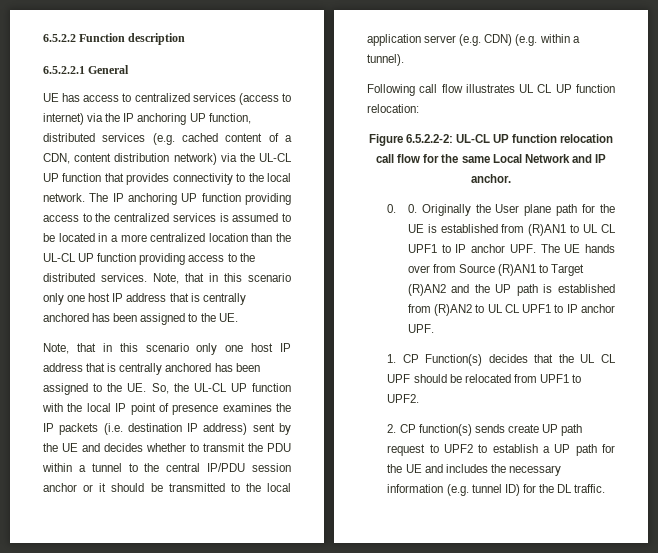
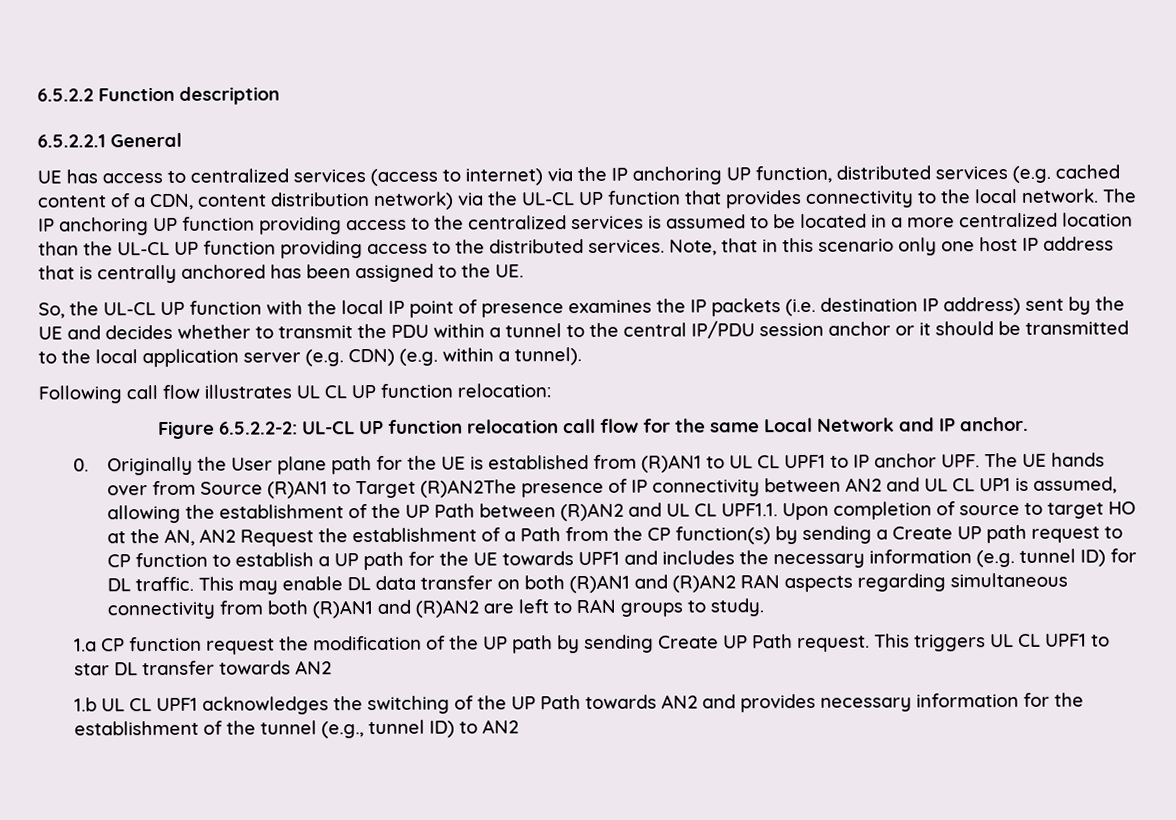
- Note, that in this scenario only one host IP address that is centrally anchored has been assigned to the UE. So, the UL-CL UP function with the local IP point of presence examines the IP packets (i.e. destination IP address) sent by the UE and decides whether to transmit the PDU within a tunnel to the central IP/PDU session anchor or it should be transmitted to the local application server (e.g. CDN) (e.g. within a tunnel).
+ So, the UL-CL UP function with the local IP point of presence examines the IP packets (i.e. destination IP address) sent by the UE and decides whether to transmit the PDU within a tunnel to the central IP/PDU session anchor or it should be transmitted to the local application server (e.g. CDN) (e.g. within a tunnel).
- 0. 0. Originally the User plane path for the UE is established from (R)AN1 to UL CL UPF1 to IP anchor UPF. The UE hands over from Source (R)AN1 to Target (R)AN2 and the UP path is established from (R)AN2 to UL CL UPF1 to IP anchor UPF.
- 1. CP Function(s) decides that the UL CL UPF should be relocated from UPF1 to UPF2.
- 2. CP function(s) sends create UP path request to UPF2 to establish a UP path for the UE and includes the necessary information (e.g. tunnel ID) for the DL traffic.
+ 0. Originally the User plane path for the UE is established from (R)AN1 to UL CL UPF1 to IP anchor UPF. The UE hands over from Source (R)AN1 to Target (R)AN2The presence of IP connectivity between AN2 and UL CL UP1 is assumed, allowing the establishment of the UP Path between (R)AN2 and UL CL UPF1.1. Upon completion of source to target HO at the AN, AN2 Request the establishment of a Path from the CP function(s) by sending a Create UP path request to CP function to establish a UP path for the UE towards UPF1 and includes the necessary information (e.g. tunnel ID) for DL traffic.
+ This may enable DL data transfer on both (R)AN1 and (R)AN2 RAN aspects regarding simultaneous connectivity from both (R)AN1 and (R)AN2 are left to RAN groups to study.
+ 1.a CP function request the modification of the UP path by sending Create UP Path request. This triggers UL CL UPF1 to star DL transfer towards AN2
+ 1.b UL CL UPF1 acknowledges the switching of the UP Path towards AN2 and provides necessary information for the establishment of the tunnel (e.g., tunnel ID) to AN2

